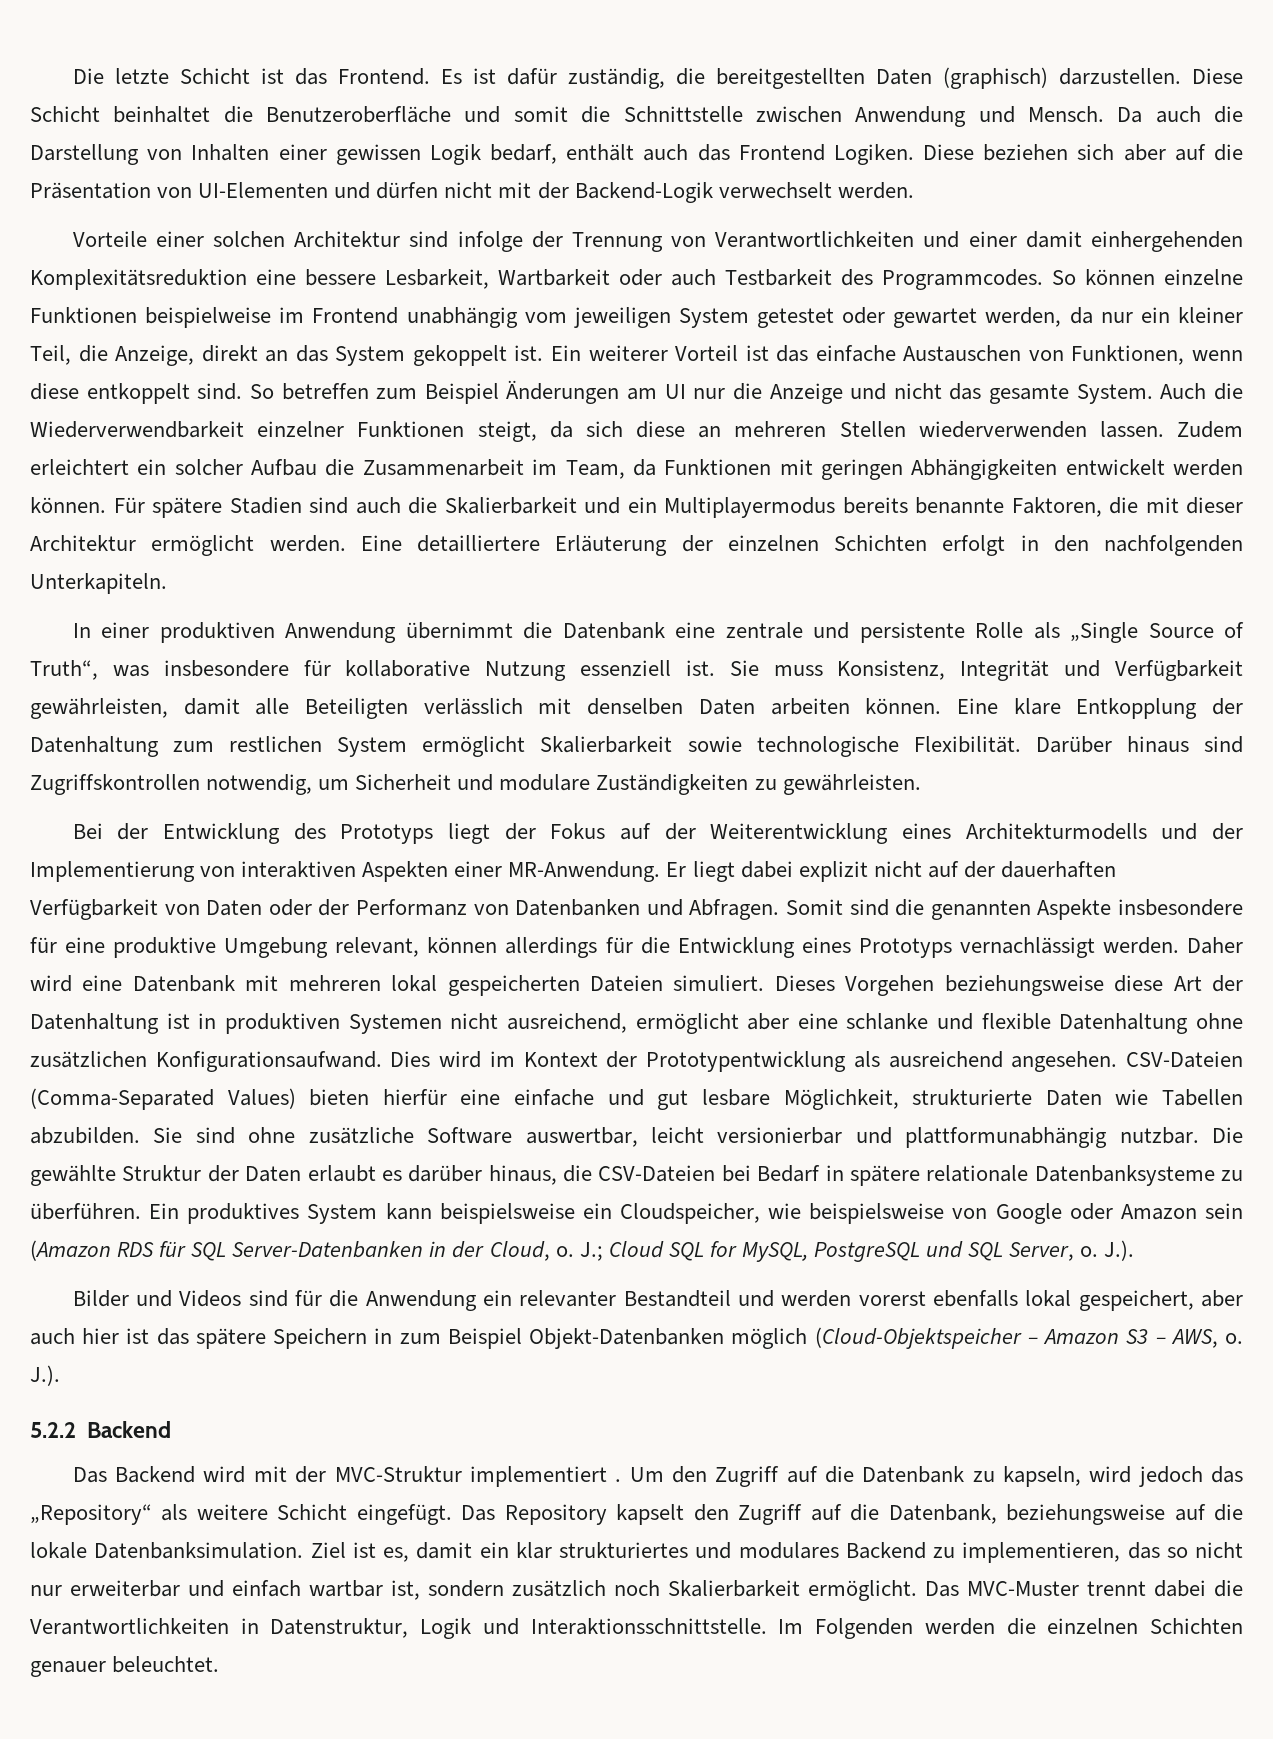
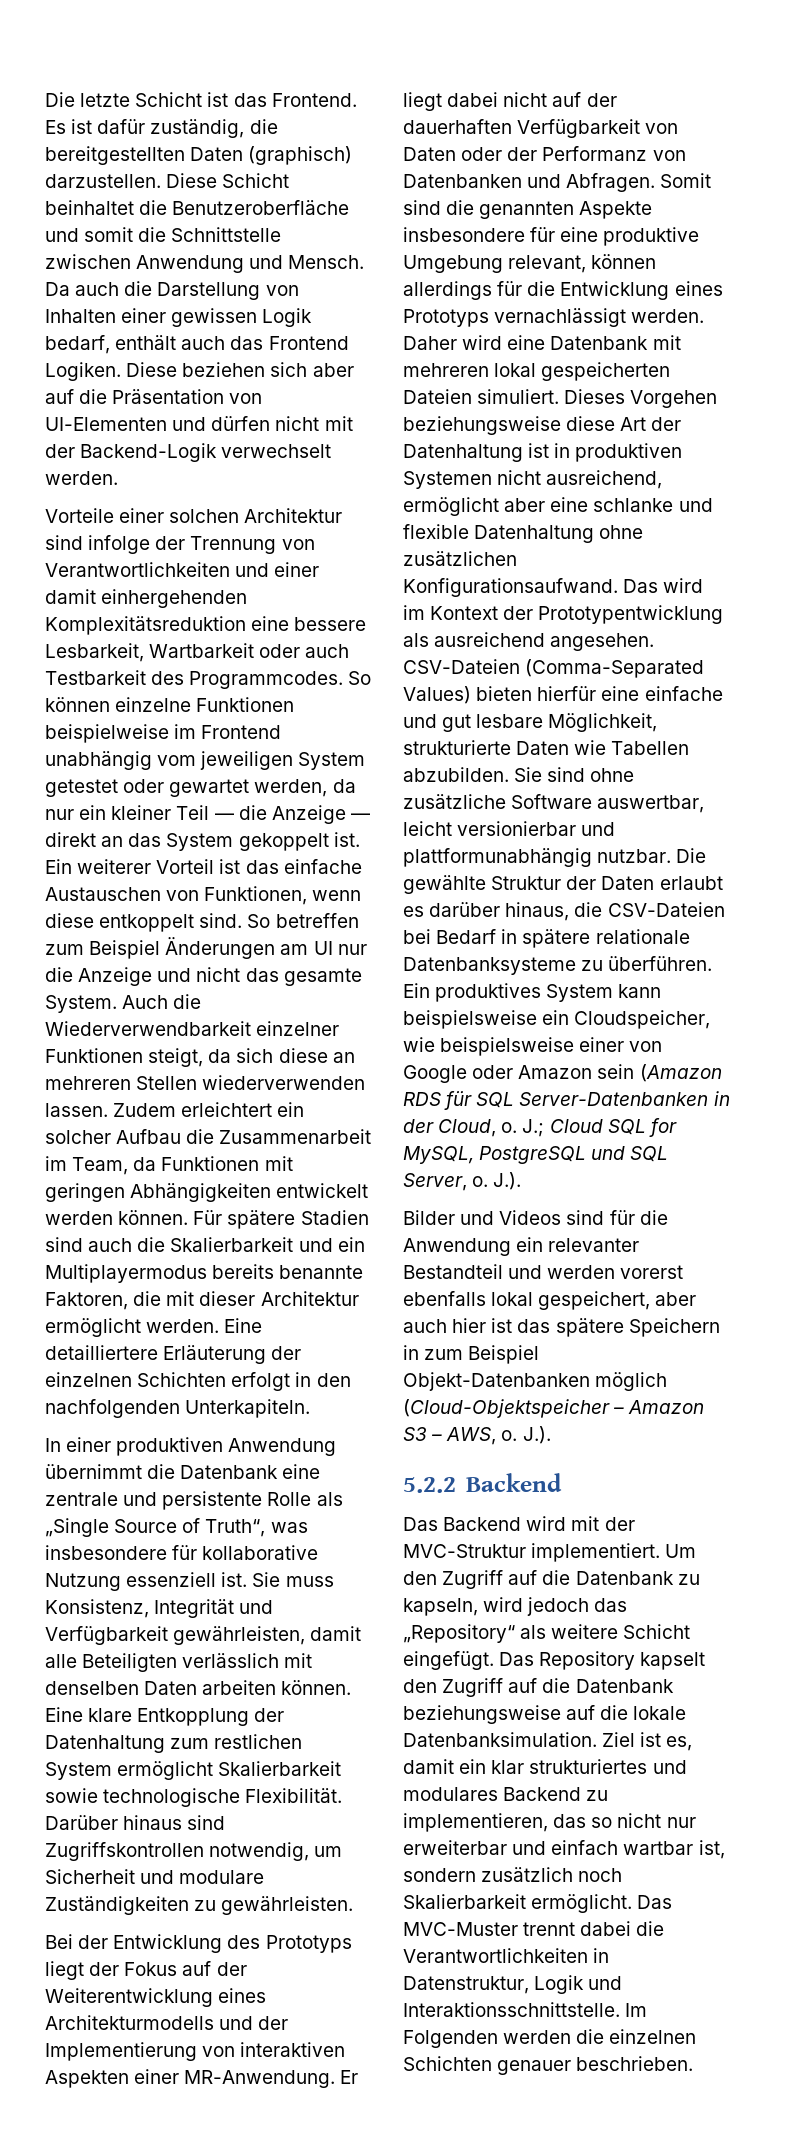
- So können einzelne Funktionen beispielweise im Frontend unabhängig vom jeweiligen System getestet oder gewartet werden, da nur ein kleiner Teil, die Anzeige, direkt an das System gekoppelt ist.
+ So können einzelne Funktionen beispielweise im Frontend unabhängig vom jeweiligen System getestet oder gewartet werden, da nur ein kleiner Teil — die Anzeige — direkt an das System gekoppelt ist.
- Er liegt dabei explizit nicht auf der dauerhaften Verfügbarkeit von Daten oder der Performanz von Datenbanken und Abfragen.
+ Er liegt dabei nicht auf der dauerhaften Verfügbarkeit von Daten oder der Performanz von Datenbanken und Abfragen.
- Dies wird im Kontext der Prototypentwicklung als ausreichend angesehen.
+ Das wird im Kontext der Prototypentwicklung als ausreichend angesehen.
- Ein produktives System kann beispielsweise ein Cloudspeicher, wie beispielsweise von Google oder Amazon sein (Amazon RDS für SQL Server-Datenbanken in der Cloud, o.
+ Ein produktives System kann beispielsweise ein Cloudspeicher, wie beispielsweise einer von Google oder Amazon sein (Amazon RDS für SQL Server-Datenbanken in der Cloud, o.
- Das Backend wird mit der MVC-Struktur implementiert .
+ Das Backend wird mit der MVC-Struktur implementiert.
- Das Repository kapselt den Zugriff auf die Datenbank, beziehungsweise auf die lokale Datenbanksimulation.
+ Das Repository kapselt den Zugriff auf die Datenbank beziehungsweise auf die lokale Datenbanksimulation.
- Im Folgenden werden die einzelnen Schichten genauer beleuchtet.
+ Im Folgenden werden die einzelnen Schichten genauer beschrieben.

